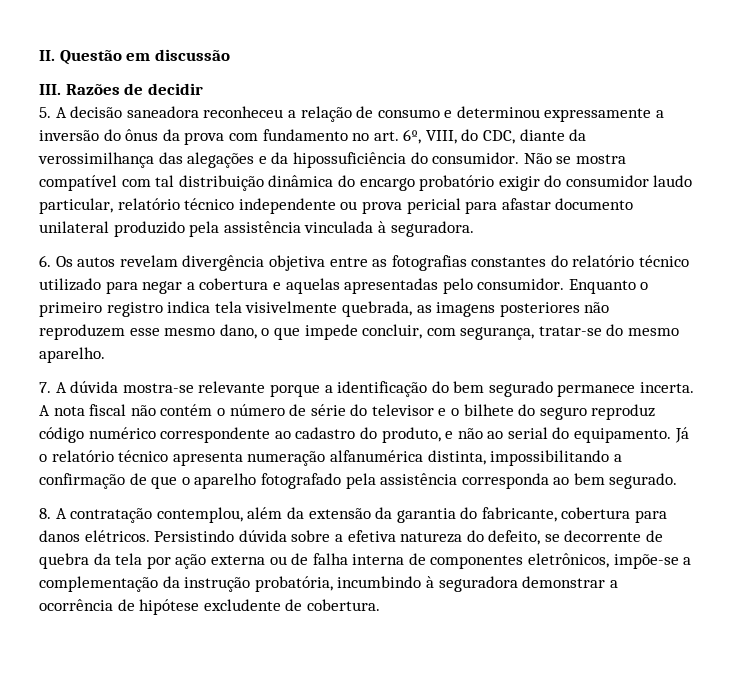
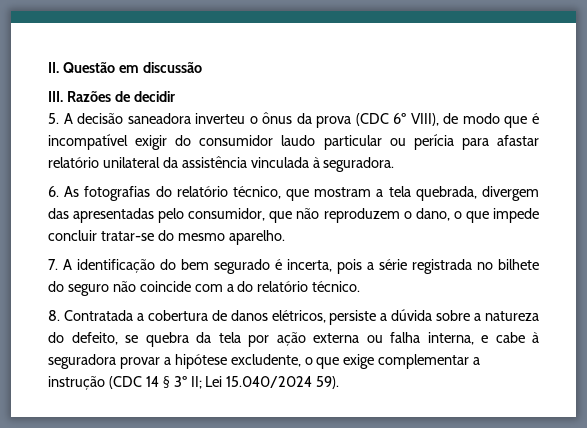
- 5. A decisão saneadora reconheceu a relação de consumo e determinou expressamente a inversão do ônus da prova com fundamento no art. 6º, VIII, do CDC, diante da verossimilhança das alegações e da hipossuficiência do consumidor. Não se mostra compatível com tal distribuição dinâmica do encargo probatório exigir do consumidor laudo particular, relatório técnico independente ou prova pericial para afastar documento unilateral produzido pela assistência vinculada à seguradora.
+ 5. A decisão saneadora inverteu o ônus da prova (CDC 6º VIII), de modo que é incompatível exigir do consumidor laudo particular ou perícia para afastar relatório unilateral da assistência vinculada à seguradora.
- 6. Os autos revelam divergência objetiva entre as fotografias constantes do relatório técnico utilizado para negar a cobertura e aquelas apresentadas pelo consumidor. Enquanto o primeiro registro indica tela visivelmente quebrada, as imagens posteriores não reproduzem esse mesmo dano, o que impede concluir, com segurança, tratar-se do mesmo aparelho.
+ 6. As fotografias do relatório técnico, que mostram a tela quebrada, divergem das apresentadas pelo consumidor, que não reproduzem o dano, o que impede concluir tratar-se do mesmo aparelho.
- 7. A dúvida mostra-se relevante porque a identificação do bem segurado permanece incerta. A nota fiscal não contém o número de série do televisor e o bilhete do seguro reproduz código numérico correspondente ao cadastro do produto, e não ao serial do equipamento. Já o relatório técnico apresenta numeração alfanumérica distinta, impossibilitando a confirmação de que o aparelho fotografado pela assistência corresponda ao bem segurado.
- 8. A contratação contemplou, além da extensão da garantia do fabricante, cobertura para danos elétricos. Persistindo dúvida sobre a efetiva natureza do defeito, se decorrente de quebra da tela por ação externa ou de falha interna de componentes eletrônicos, impõe-se a complementação da instrução probatória, incumbindo à seguradora demonstrar a ocorrência de hipótese excludente de cobertura.
+ 7. A identificação do bem segurado é incerta, pois a série registrada no bilhete do seguro não coincide com a do relatório técnico.
+ 8. Contratada a cobertura de danos elétricos, persiste a dúvida sobre a natureza do defeito, se quebra da tela por ação externa ou falha interna, e cabe à seguradora provar a hipótese excludente, o que exige complementar a instrução (CDC 14 § 3º II; Lei 15.040/2024 59).

